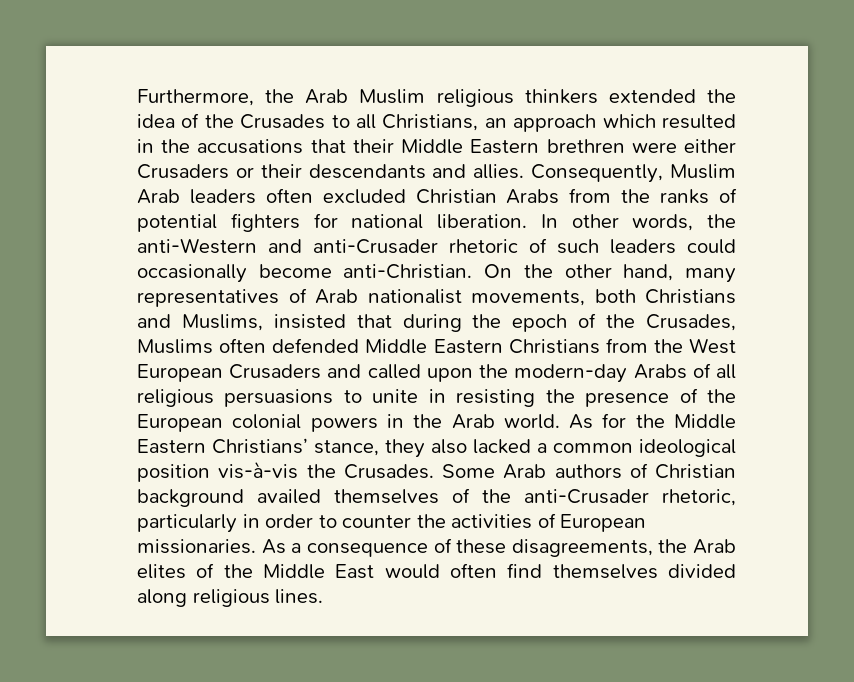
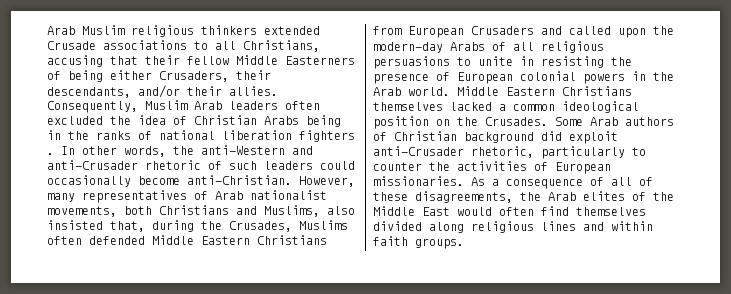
- Furthermore, the Arab Muslim religious thinkers extended the idea of the Crusades to all Christians, an approach which resulted in the accusations that their Middle Eastern brethren were either Crusaders or their descendants and allies.
+ Arab Muslim religious thinkers extended Crusade associations to all Christians, accusing that their fellow Middle Easterners of being either Crusaders, their descendants, and/or their allies.
- Consequently, Muslim Arab leaders often excluded Christian Arabs from the ranks of potential fighters for national liberation.
+ Consequently, Muslim Arab leaders often excluded the idea of Christian Arabs being in the ranks of national liberation fighters .
- On the other hand, many representatives of Arab nationalist movements, both Christians and Muslims, insisted that during the epoch of the Crusades, Muslims often defended Middle Eastern Christians from the West European Crusaders and called upon the modern-day Arabs of all religious persuasions to unite in resisting the presence of the European colonial powers in the Arab world.
+ However, many representatives of Arab nationalist movements, both Christians and Muslims, also insisted that, during the Crusades, Muslims often defended Middle Eastern Christians from European Crusaders and called upon the modern-day Arabs of all religious persuasions to unite in resisting the presence of European colonial powers in the Arab world.
- As for the Middle Eastern Christians’ stance, they also lacked a common ideological position vis-à-vis the Crusades.
+ Middle Eastern Christians themselves lacked a common ideological position on the Crusades.
- Some Arab authors of Christian background availed themselves of the anti-Crusader rhetoric, particularly in order to counter the activities of European missionaries.
+ Some Arab authors of Christian background did exploit anti-Crusader rhetoric, particularly to counter the activities of European missionaries.
- As a consequence of these disagreements, the Arab elites of the Middle East would often find themselves divided along religious lines.
+ As a consequence of all of these disagreements, the Arab elites of the Middle East would often find themselves divided along religious lines and within faith groups.

